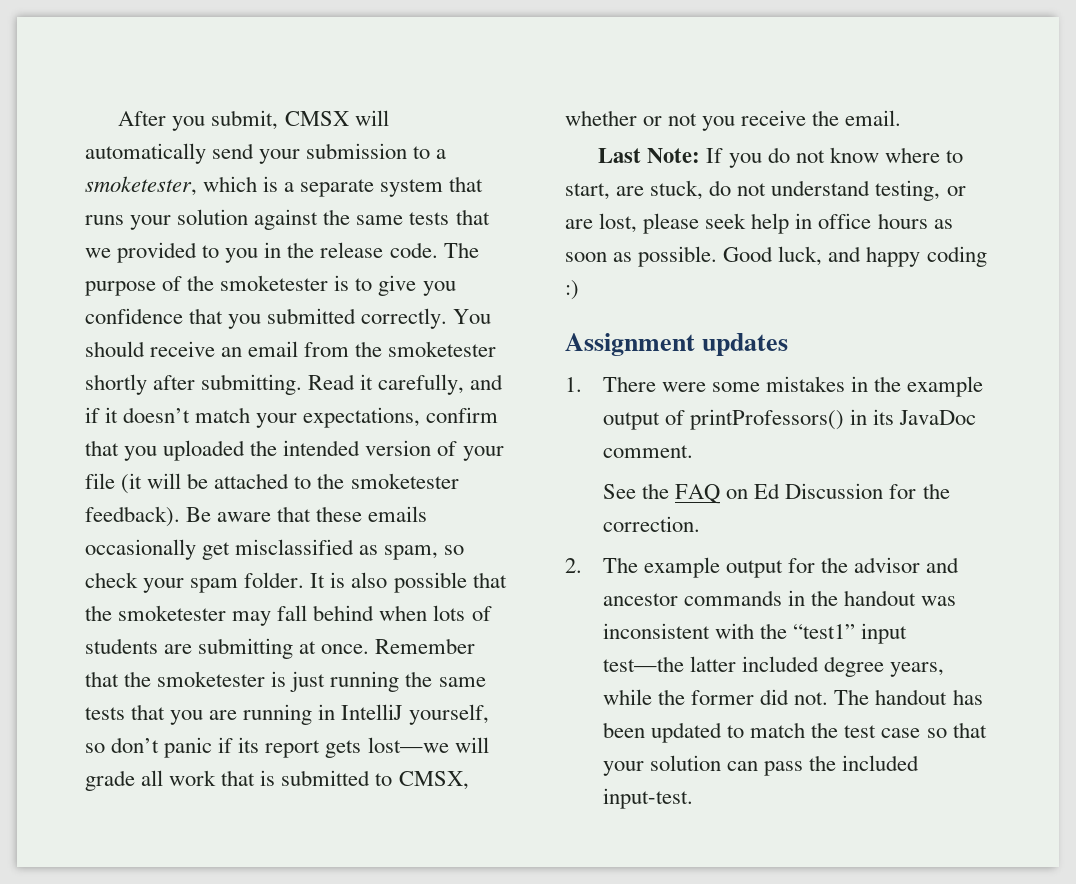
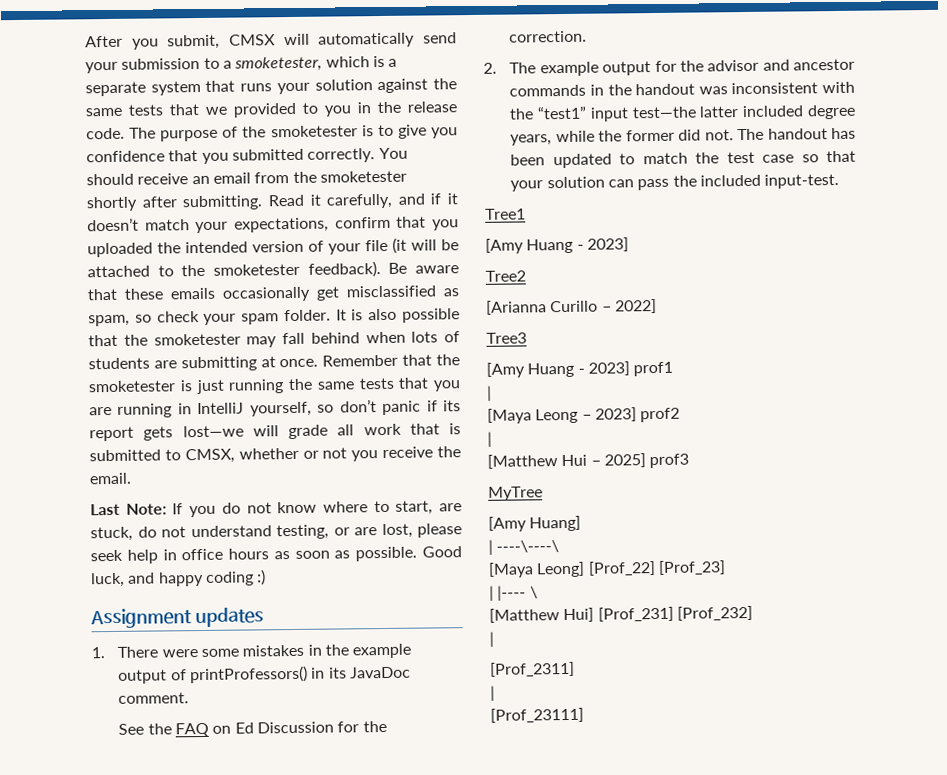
+ Tree1
+ [Amy Huang - 2023]
+ Tree2
+ [Arianna Curillo – 2022]
+ Tree3
+ [Amy Huang - 2023] prof1
+ |
+ [Maya Leong – 2023] prof2
+ |
+ [Matthew Hui – 2025] prof3
+ MyTree
+ [Amy Huang]
+ | ----\----\
+ [Maya Leong] [Prof_22] [Prof_23]
+ | |---- \
+ [Matthew Hui] [Prof_231] [Prof_232]
+ |
+ [Prof_2311]
+ |
+ [Prof_23111]

